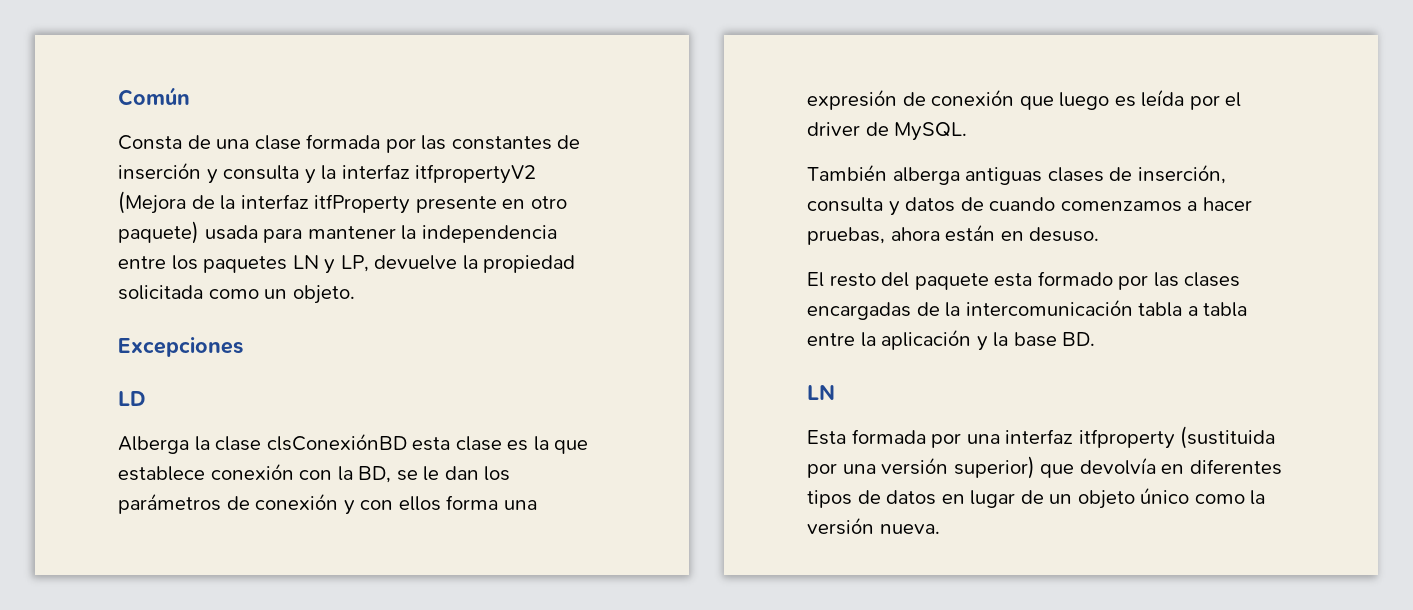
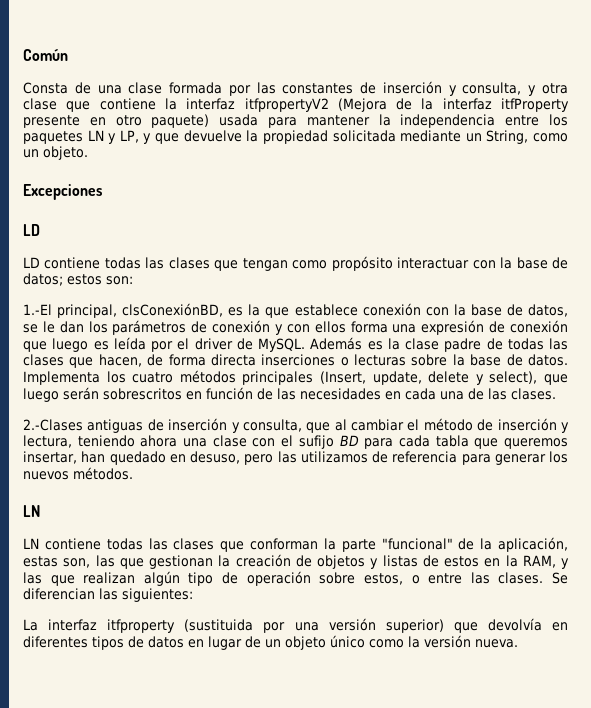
- Consta de una clase formada por las constantes de inserción y consulta y la interfaz itfpropertyV2 (Mejora de la interfaz itfProperty presente en otro paquete) usada para mantener la independencia entre los paquetes LN y LP, devuelve la propiedad solicitada como un objeto.
+ Consta de una clase formada por las constantes de inserción y consulta, y otra clase que contiene la interfaz itfpropertyV2 (Mejora de la interfaz itfProperty presente en otro paquete) usada para mantener la independencia entre los paquetes LN y LP, y que devuelve la propiedad solicitada mediante un String, como un objeto.
- Alberga la clase clsConexiónBD esta clase es la que establece conexión con la BD, se le dan los parámetros de conexión y con ellos forma una expresión de conexión que luego es leída por el driver de MySQL.
- También alberga antiguas clases de inserción, consulta y datos de cuando comenzamos a hacer pruebas, ahora están en desuso.
- El resto del paquete esta formado por las clases encargadas de la intercomunicación tabla a tabla entre la aplicación y la base BD.
+ LD contiene todas las clases que tengan como propósito interactuar con la base de datos; estos son:
+ 1.-El principal, clsConexiónBD, es la que establece conexión con la base de datos, se le dan los parámetros de conexión y con ellos forma una expresión de conexión que luego es leída por el driver de MySQL. Además es la clase padre de todas las clases que hacen, de forma directa inserciones o lecturas sobre la base de datos. Implementa los cuatro métodos principales (Insert, update, delete y select), que luego serán sobrescritos en función de las necesidades en cada una de las clases.
+ 2.-Clases antiguas de inserción y consulta, que al cambiar el método de inserción y lectura, teniendo ahora una clase con el sufijo BD para cada tabla que queremos insertar, han quedado en desuso, pero las utilizamos de referencia para generar los nuevos métodos.
  LN
- Esta formada por una interfaz itfproperty (sustituida por una versión superior) que devolvía en diferentes tipos de datos en lugar de un objeto único como la versión nueva.
+ LN contiene todas las clases que conforman la parte "funcional" de la aplicación, estas son, las que gestionan la creación de objetos y listas de estos en la RAM, y las que realizan algún tipo de operación sobre estos, o entre las clases. Se diferencian las siguientes:
+ La interfaz itfproperty (sustituida por una versión superior) que devolvía en diferentes tipos de datos en lugar de un objeto único como la versión nueva.

